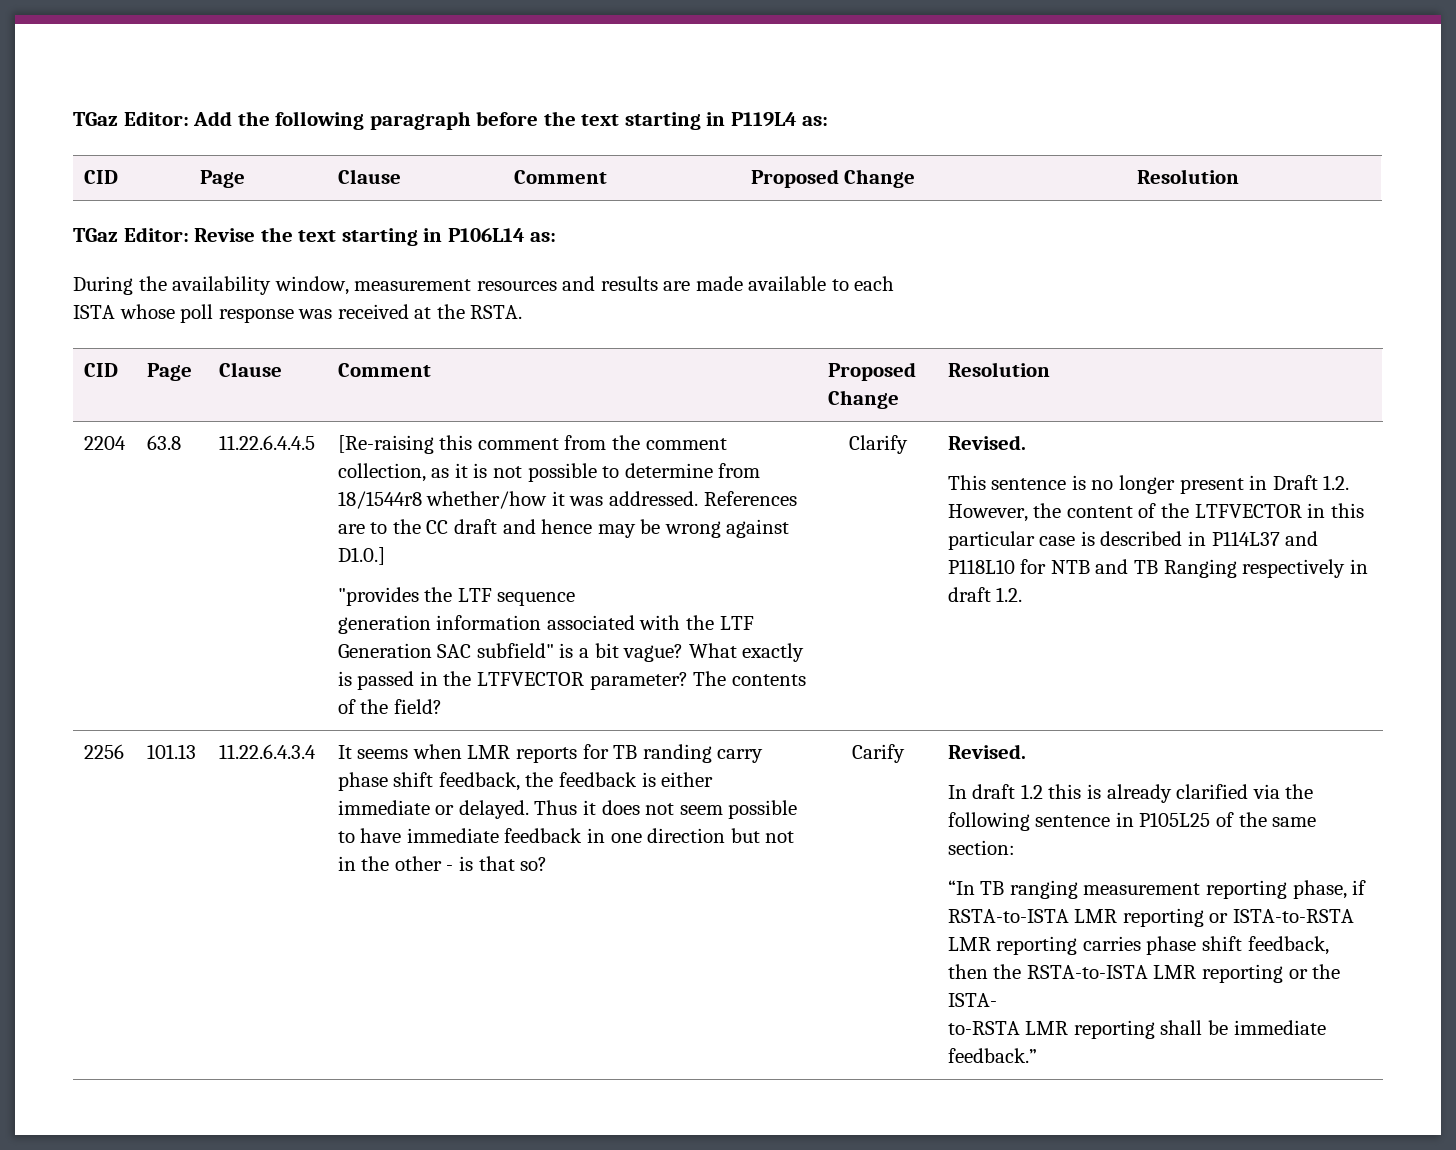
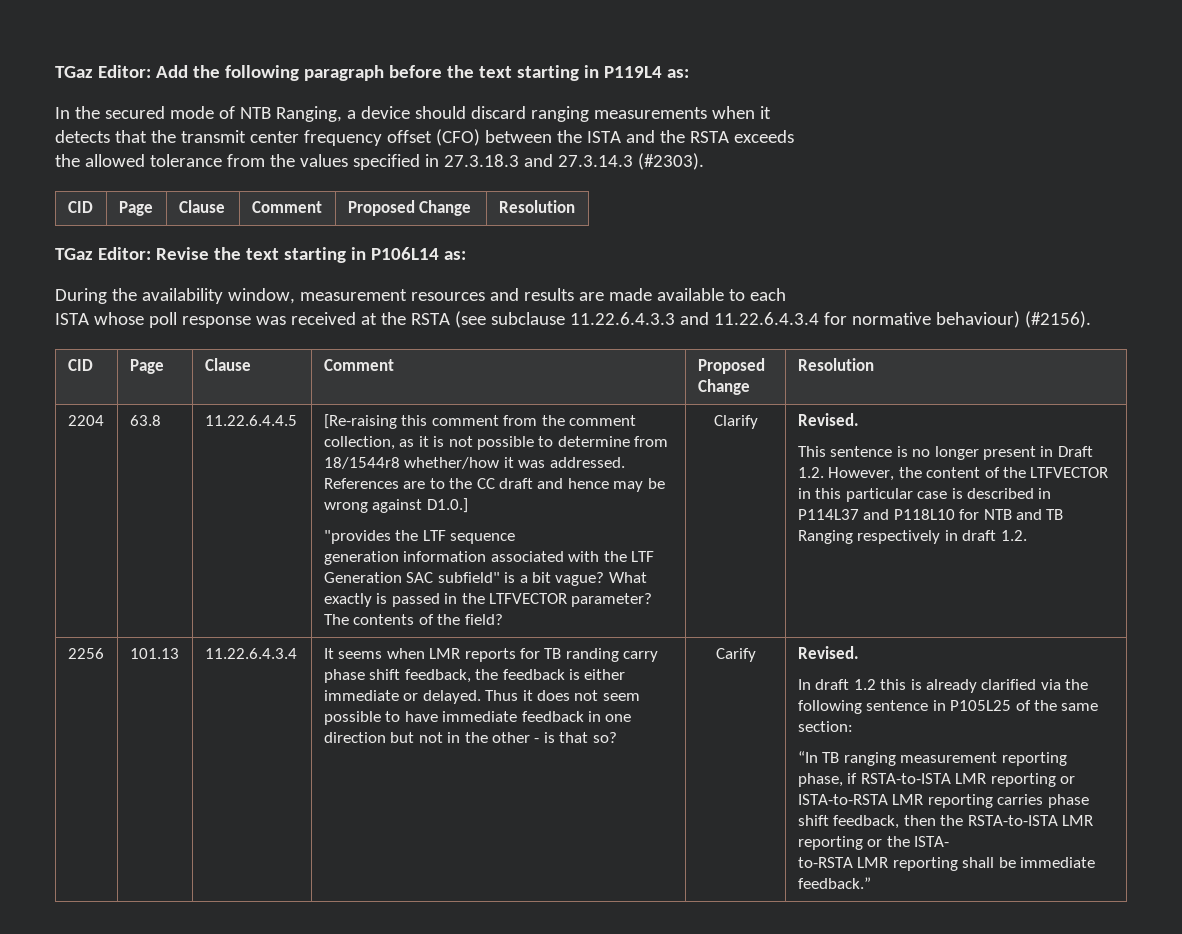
+ In the secured mode of NTB Ranging, a device should discard ranging measurements when it
+ detects that the transmit center frequency offset (CFO) between the ISTA and the RSTA exceeds
+ the allowed tolerance from the values specified in 27.3.18.3 and 27.3.14.3 (#2303).
- ISTA whose poll response was received at the RSTA.
+ ISTA whose poll response was received at the RSTA (see subclause 11.22.6.4.3.3 and 11.22.6.4.3.4 for normative behaviour) (#2156).

